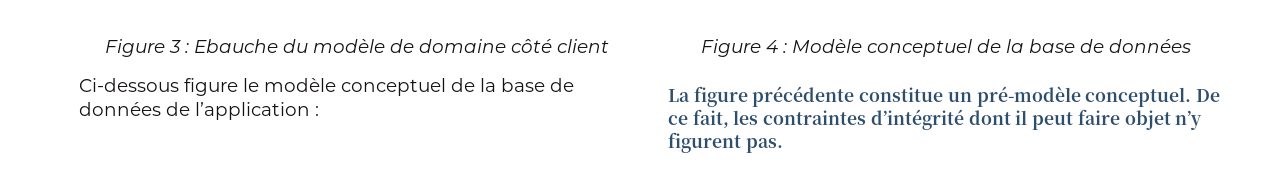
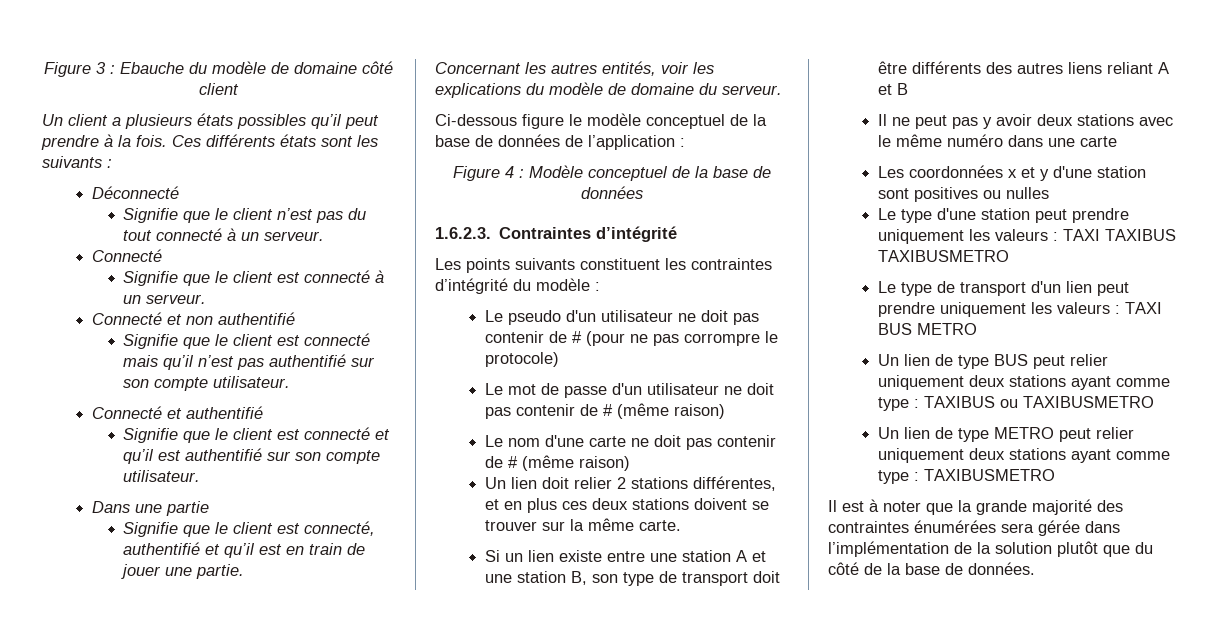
+ Un client a plusieurs états possibles qu’il peut prendre à la fois. Ces différents états sont les suivants :
+ Déconnecté
+ Signifie que le client n’est pas du tout connecté à un serveur.
+ Connecté
+ Signifie que le client est connecté à un serveur.
+ Connecté et non authentifié
+ Signifie que le client est connecté mais qu’il n’est pas authentifié sur son compte utilisateur.
+ Connecté et authentifié
+ Signifie que le client est connecté et qu’il est authentifié sur son compte utilisateur.
+ Dans une partie
+ Signifie que le client est connecté, authentifié et qu’il est en train de jouer une partie.
+ Concernant les autres entités, voir les explications du modèle de domaine du serveur.
- La figure précédente constitue un pré-modèle conceptuel. De ce fait, les contraintes d’intégrité dont il peut faire objet n’y figurent pas.
+ 1.6.2.3. Contraintes d’intégrité
+ Les points suivants constituent les contraintes d’intégrité du modèle :
+ Le pseudo d'un utilisateur ne doit pas contenir de # (pour ne pas corrompre le protocole)
+ Le mot de passe d'un utilisateur ne doit pas contenir de # (même raison)
+ Le nom d'une carte ne doit pas contenir de # (même raison)
+ Un lien doit relier 2 stations différentes, et en plus ces deux stations doivent se trouver sur la même carte.
+ Si un lien existe entre une station A et une station B, son type de transport doit être différents des autres liens reliant A et B
+ Il ne peut pas y avoir deux stations avec le même numéro dans une carte
+ Les coordonnées x et y d'une station sont positives ou nulles
+ Le type d'une station peut prendre uniquement les valeurs : TAXI TAXIBUS TAXIBUSMETRO
+ Le type de transport d'un lien peut prendre uniquement les valeurs : TAXI BUS METRO
+ Un lien de type BUS peut relier uniquement deux stations ayant comme type : TAXIBUS ou TAXIBUSMETRO
+ Un lien de type METRO peut relier uniquement deux stations ayant comme type : TAXIBUSMETRO
+ Il est à noter que la grande majorité des contraintes énumérées sera gérée dans l’implémentation de la solution plutôt que du côté de la base de données.

